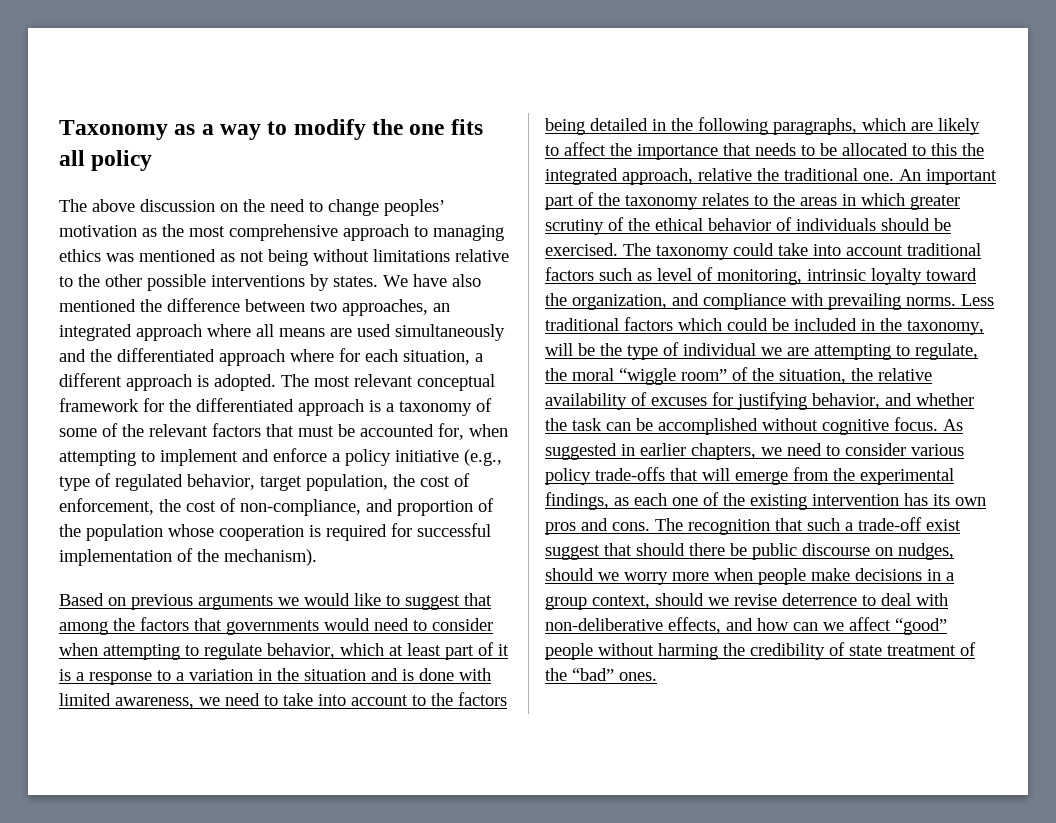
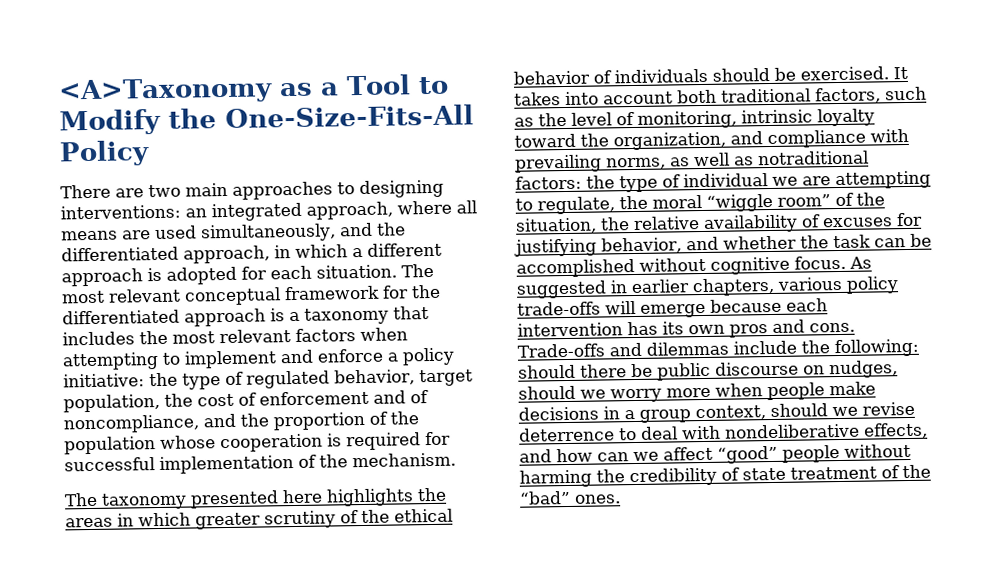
- Taxonomy as a way to modify the one fits all policy
- The above discussion on the need to change peoples’ motivation as the most comprehensive approach to managing ethics was mentioned as not being without limitations relative to the other possible interventions by states. We have also mentioned the difference between two approaches, an integrated approach where all means are used simultaneously and the differentiated approach where for each situation, a different approach is adopted.
+ <A>Taxonomy as a Tool to Modify the One-Size-Fits-All Policy
+ There are two main approaches to designing interventions: an integrated approach, where all means are used simultaneously, and the differentiated approach, in which a different approach is adopted for each situation.
- The most relevant conceptual framework for the differentiated approach is a taxonomy of some of the relevant factors that must be accounted for, when attempting to implement and enforce a policy initiative (e.g., type of regulated behavior, target population, the cost of enforcement, the cost of non-compliance, and proportion of the population whose cooperation is required for successful implementation of the mechanism).
- Based on previous arguments we would like to suggest that among the factors that governments would need to consider when attempting to regulate behavior, which at least part of it is a response to a variation in the situation and is done with limited awareness, we need to take into account to the factors being detailed in the following paragraphs, which are likely to affect the importance that needs to be allocated to this the integrated approach, relative the traditional one. An important part of the taxonomy relates to the areas in which greater scrutiny of the ethical behavior of individuals should be exercised.
+ The most relevant conceptual framework for the differentiated approach is a taxonomy that includes the most relevant factors when attempting to implement and enforce a policy initiative: the type of regulated behavior, target population, the cost of enforcement and of noncompliance, and the proportion of the population whose cooperation is required for successful implementation of the mechanism.
+ The taxonomy presented here highlights the areas in which greater scrutiny of the ethical behavior of individuals should be exercised.
- The taxonomy could take into account traditional factors such as level of monitoring, intrinsic loyalty toward the organization, and compliance with prevailing norms. Less traditional factors which could be included in the taxonomy, will be the type of individual we are attempting to regulate, the moral “wiggle room” of the situation, the relative availability of excuses for justifying behavior, and whether the task can be accomplished without cognitive focus.
+ It takes into account both traditional factors, such as the level of monitoring, intrinsic loyalty toward the organization, and compliance with prevailing norms, as well as notraditional factors: the type of individual we are attempting to regulate, the moral “wiggle room” of the situation, the relative availability of excuses for justifying behavior, and whether the task can be accomplished without cognitive focus.
- As suggested in earlier chapters, we need to consider various policy trade-offs that will emerge from the experimental findings, as each one of the existing intervention has its own pros and cons.
+ As suggested in earlier chapters, various policy trade-offs will emerge because each intervention has its own pros and cons.
- The recognition that such a trade-off exist suggest that should there be public discourse on nudges, should we worry more when people make decisions in a group context, should we revise deterrence to deal with non-deliberative effects, and how can we affect “good” people without harming the credibility of state treatment of the “bad” ones.
+ Trade-offs and dilemmas include the following: should there be public discourse on nudges, should we worry more when people make decisions in a group context, should we revise deterrence to deal with nondeliberative effects, and how can we affect “good” people without harming the credibility of state treatment of the “bad” ones.

